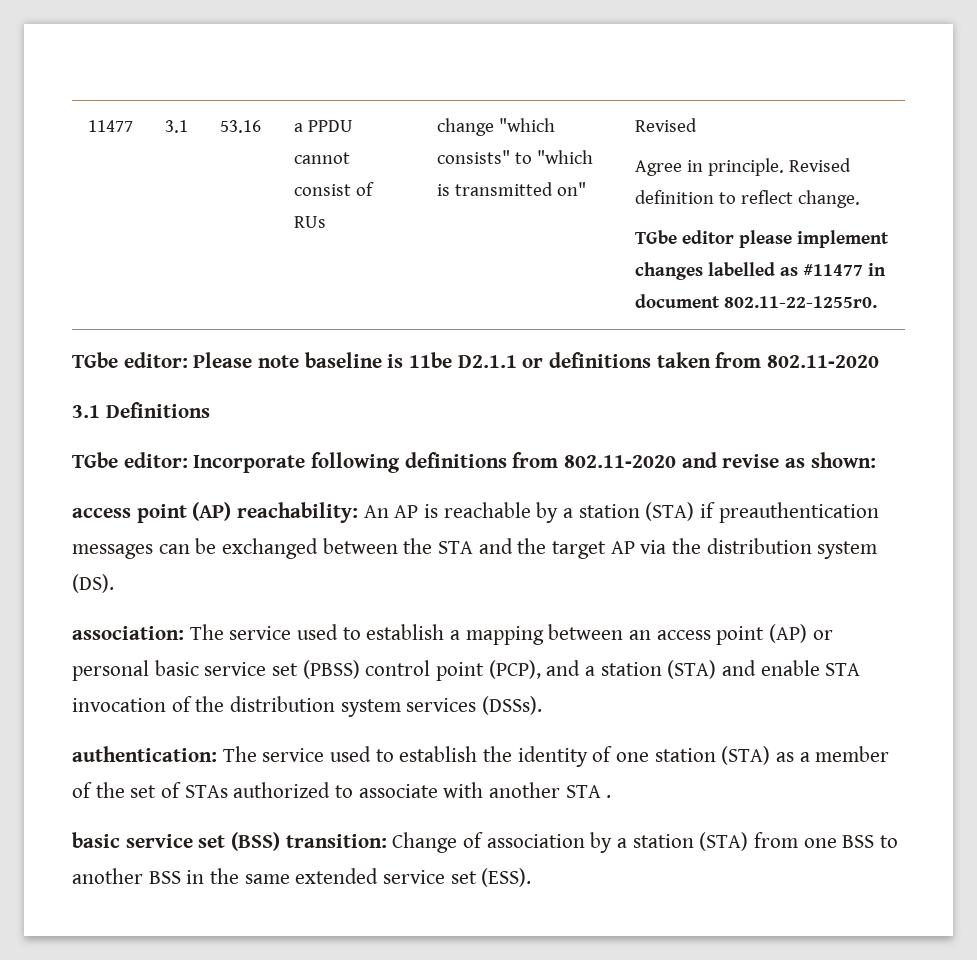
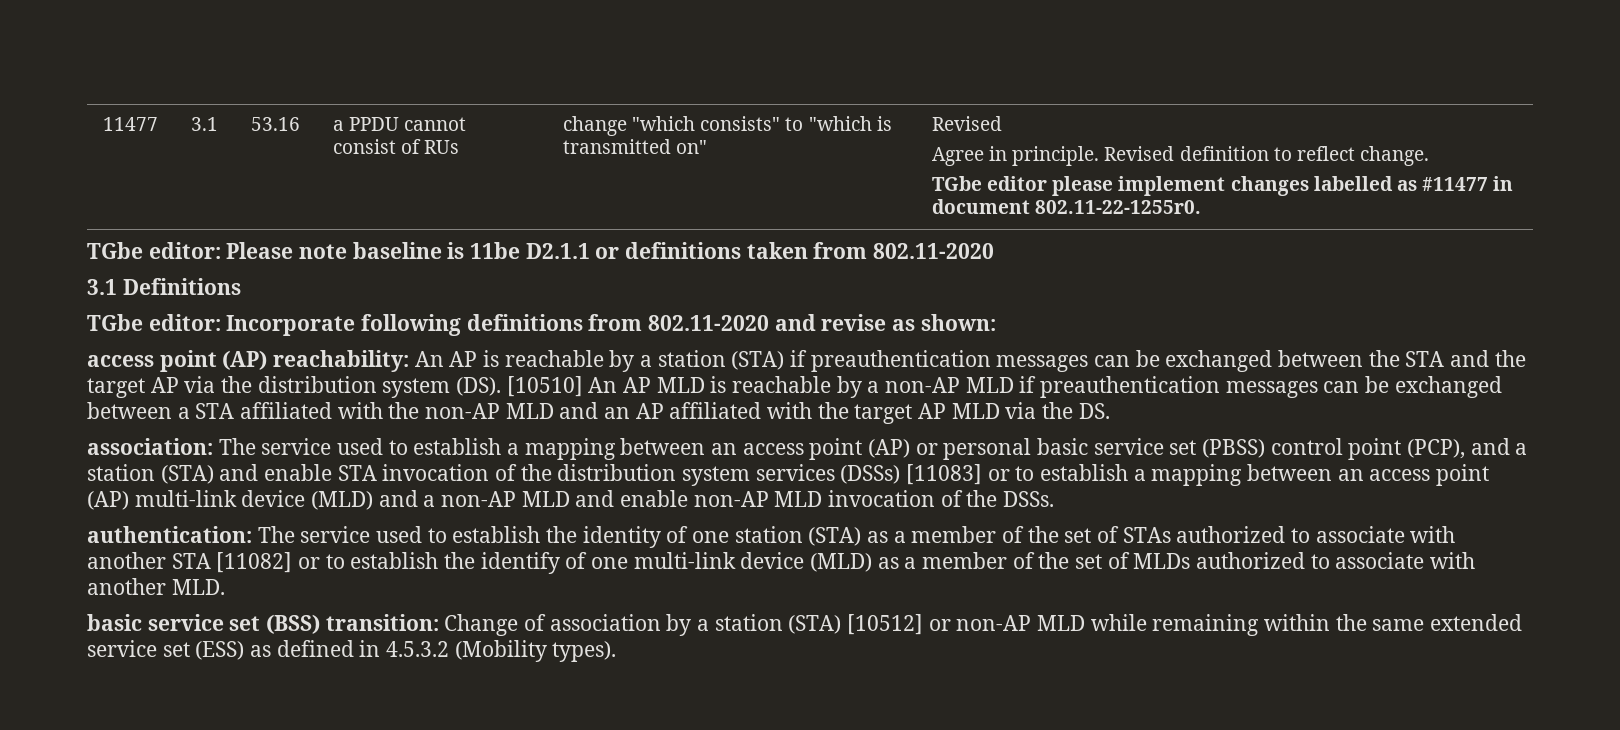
- access point (AP) reachability: An AP is reachable by a station (STA) if preauthentication messages can be exchanged between the STA and the target AP via the distribution system (DS).
+ access point (AP) reachability: An AP is reachable by a station (STA) if preauthentication messages can be exchanged between the STA and the target AP via the distribution system (DS). [10510] An AP MLD is reachable by a non-AP MLD if preauthentication messages can be exchanged between a STA affiliated with the non-AP MLD and an AP affiliated with the target AP MLD via the DS.
- association: The service used to establish a mapping between an access point (AP) or personal basic service set (PBSS) control point (PCP), and a station (STA) and enable STA invocation of the distribution system services (DSSs).
+ association: The service used to establish a mapping between an access point (AP) or personal basic service set (PBSS) control point (PCP), and a station (STA) and enable STA invocation of the distribution system services (DSSs) [11083] or to establish a mapping between an access point (AP) multi-link device (MLD) and a non-AP MLD and enable non-AP MLD invocation of the DSSs.
- authentication: The service used to establish the identity of one station (STA) as a member of the set of STAs authorized to associate with another STA .
+ authentication: The service used to establish the identity of one station (STA) as a member of the set of STAs authorized to associate with another STA [11082] or to establish the identify of one multi-link device (MLD) as a member of the set of MLDs authorized to associate with another MLD.
- basic service set (BSS) transition: Change of association by a station (STA) from one BSS to another BSS in the same extended service set (ESS).
+ basic service set (BSS) transition: Change of association by a station (STA) [10512] or non-AP MLD while remaining within the same extended service set (ESS) as defined in 4.5.3.2 (Mobility types).

